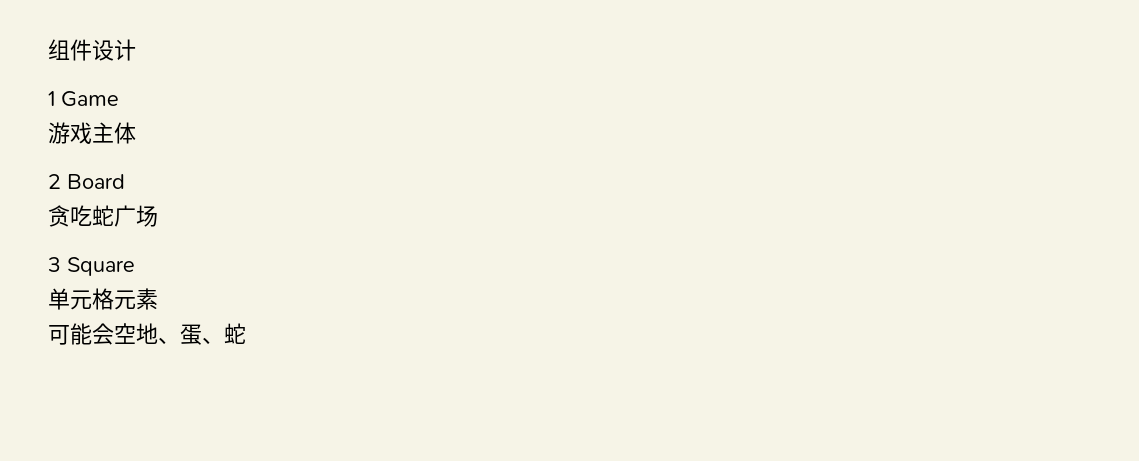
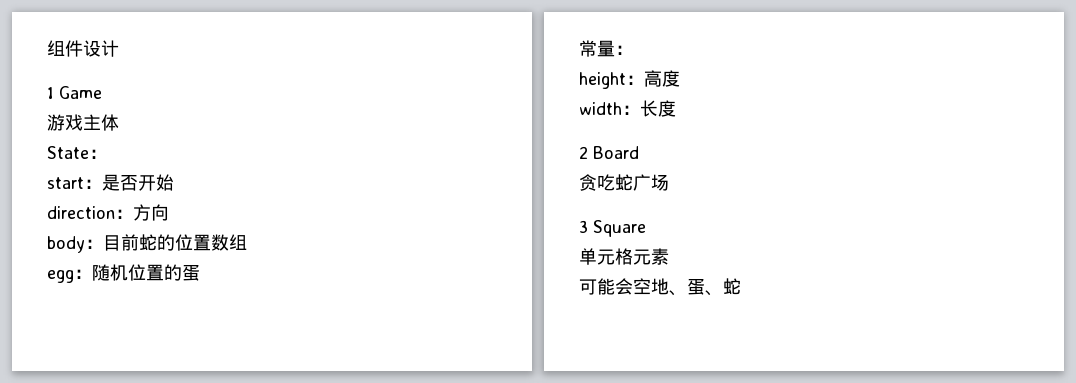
+ State：
+ start：是否开始
+ direction：方向
+ body：目前蛇的位置数组
+ egg：随机位置的蛋
+ 常量：
+ height：高度
+ width：长度

